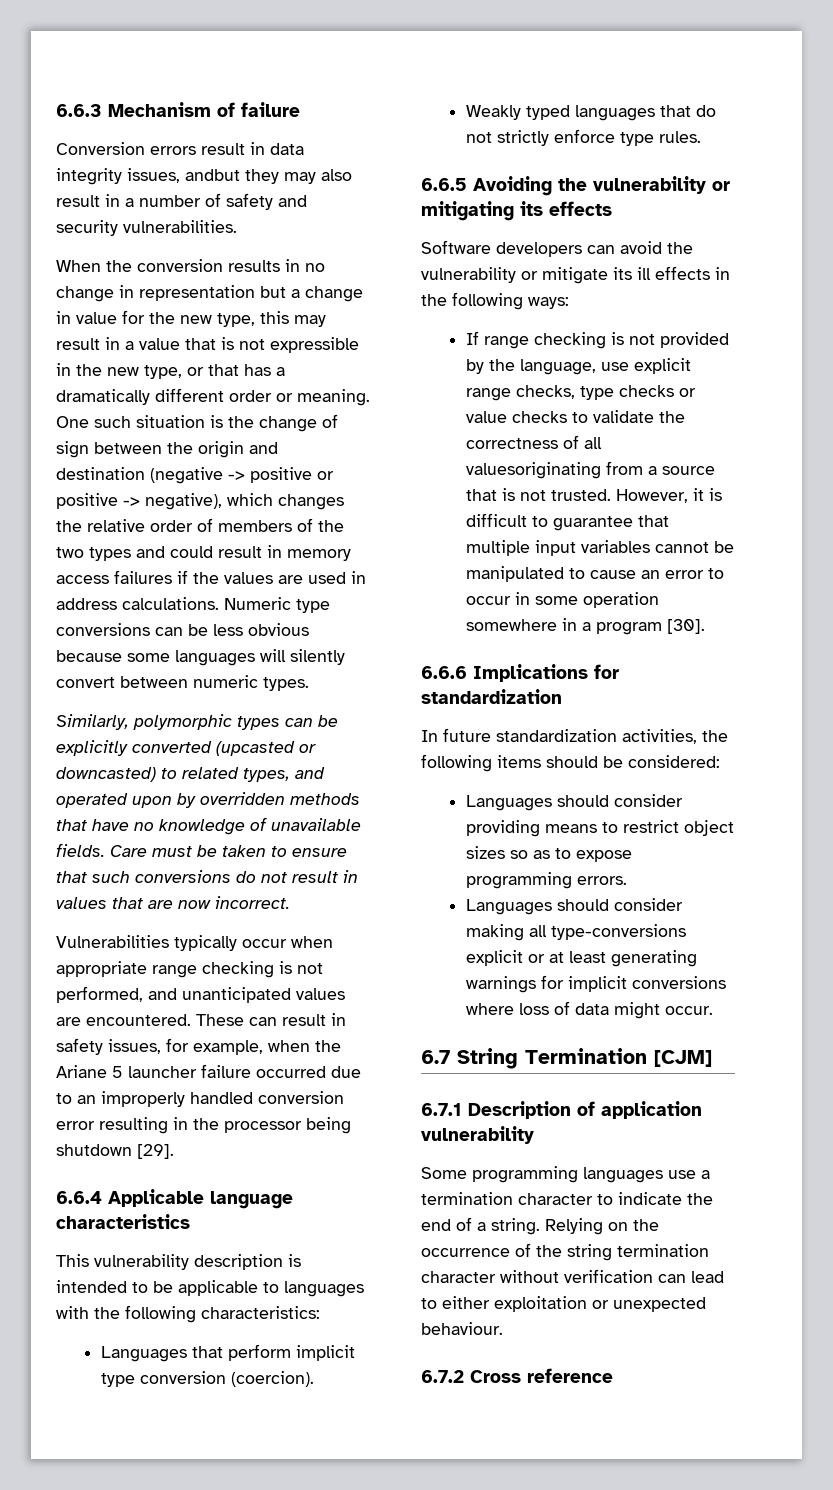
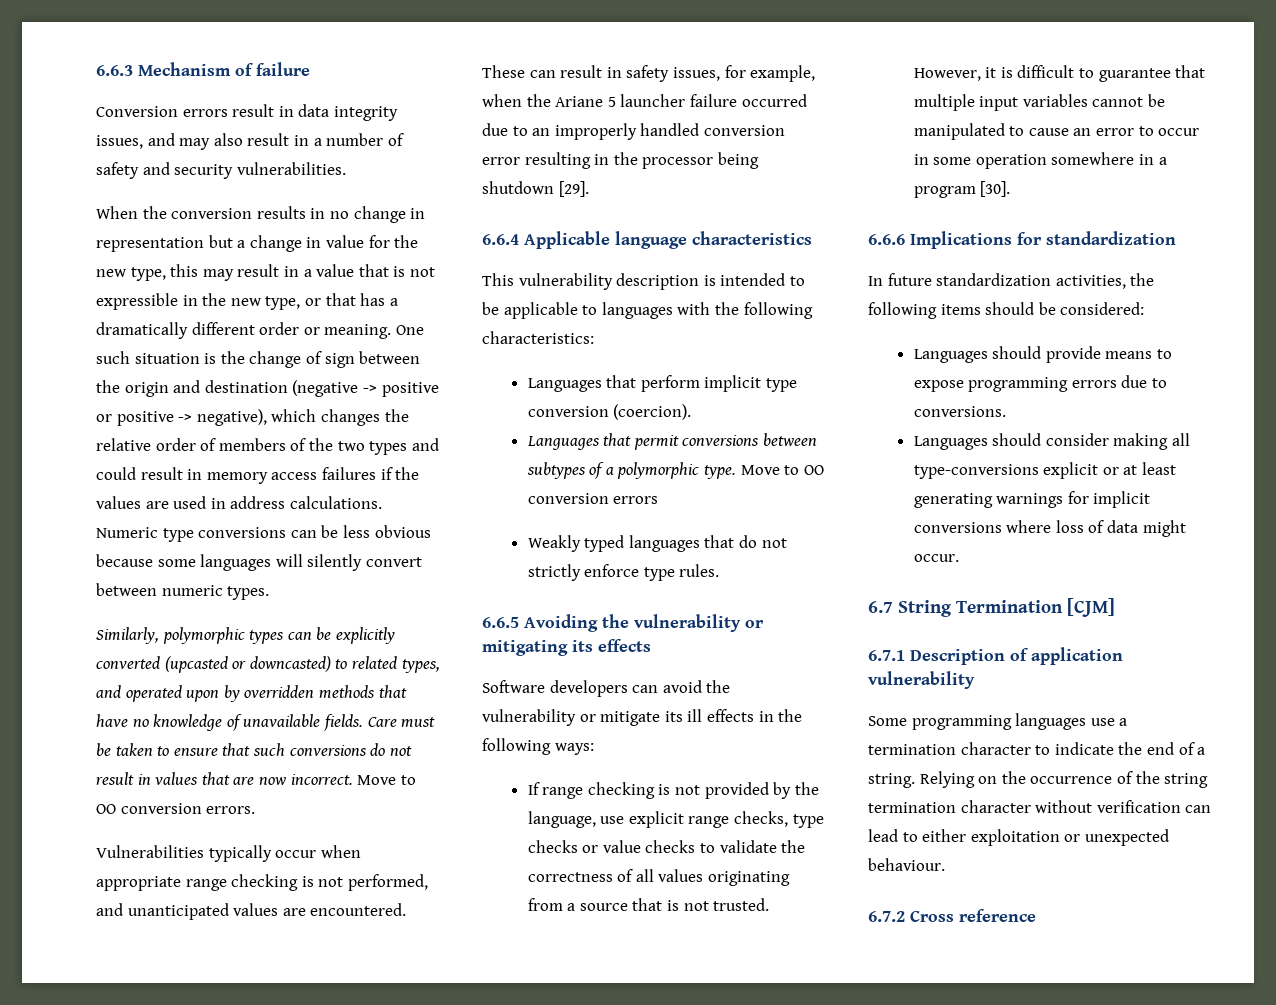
- Conversion errors result in data integrity issues, andbut they may also result in a number of safety and security vulnerabilities.
+ Conversion errors result in data integrity issues, and may also result in a number of safety and security vulnerabilities.
+ Move to OO conversion errors.
+ Languages that permit conversions between subtypes of a polymorphic type. Move to OO conversion errors
- If range checking is not provided by the language, use explicit range checks, type checks or value checks to validate the correctness of all valuesoriginating from a source that is not trusted.
+ If range checking is not provided by the language, use explicit range checks, type checks or value checks to validate the correctness of all values originating from a source that is not trusted.
- Languages should consider providing means to restrict object sizes so as to expose programming errors.
+ Languages should provide means to expose programming errors due to conversions.

